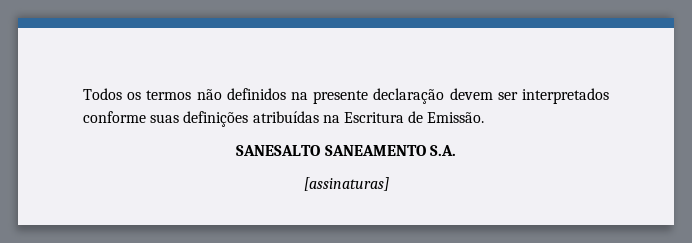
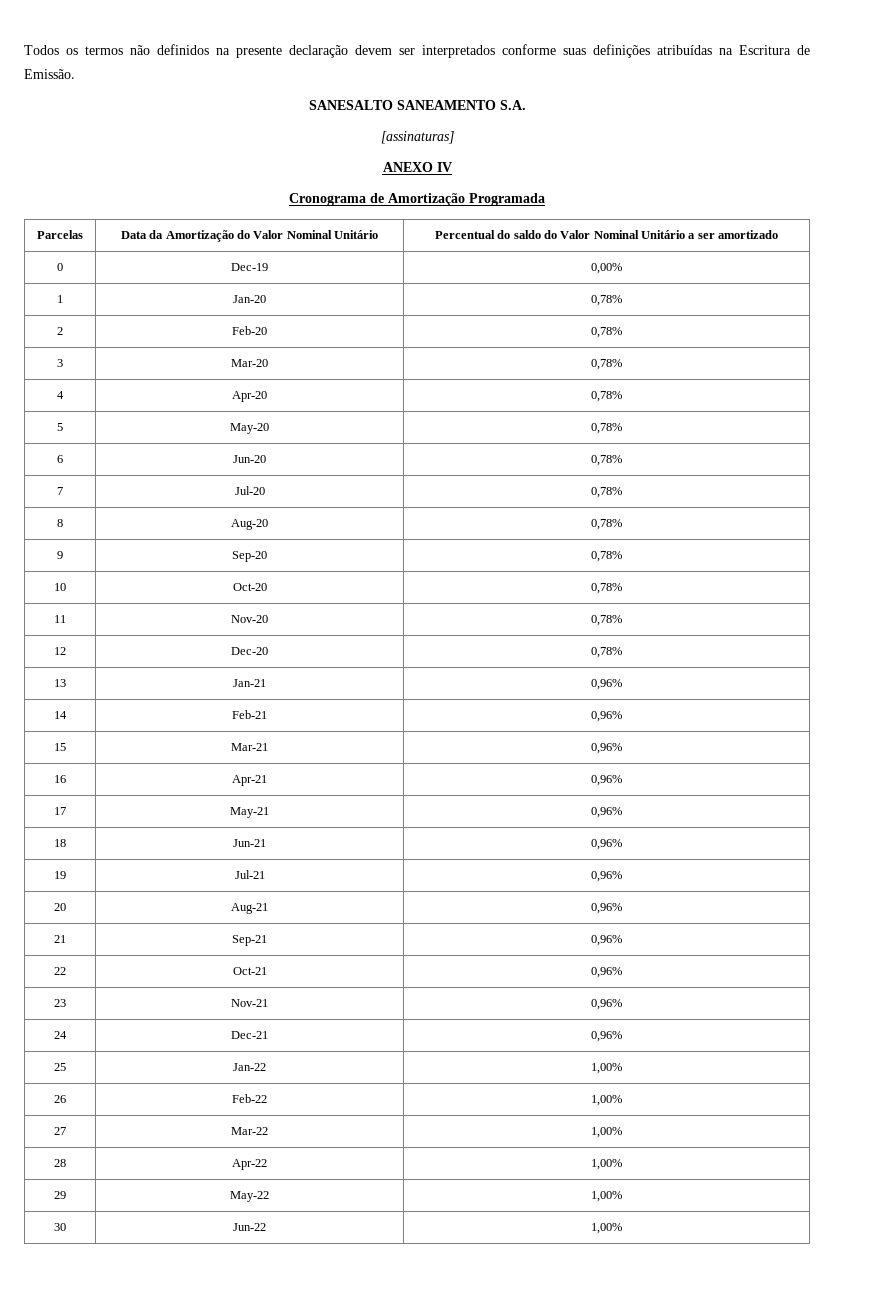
+ ANEXO IV
+ Cronograma de Amortização Programada
+ Parcelas | Data da Amortização do Valor Nominal Unitário | Percentual do saldo do Valor Nominal Unitário a ser amortizado
+ 0 | Dec-19 | 0,00%
+ 1 | Jan-20 | 0,78%
+ 2 | Feb-20 | 0,78%
+ 3 | Mar-20 | 0,78%
+ 4 | Apr-20 | 0,78%
+ 5 | May-20 | 0,78%
+ 6 | Jun-20 | 0,78%
+ 7 | Jul-20 | 0,78%
+ 8 | Aug-20 | 0,78%
+ 9 | Sep-20 | 0,78%
+ 10 | Oct-20 | 0,78%
+ 11 | Nov-20 | 0,78%
+ 12 | Dec-20 | 0,78%
+ 13 | Jan-21 | 0,96%
+ 14 | Feb-21 | 0,96%
+ 15 | Mar-21 | 0,96%
+ 16 | Apr-21 | 0,96%
+ 17 | May-21 | 0,96%
+ 18 | Jun-21 | 0,96%
+ 19 | Jul-21 | 0,96%
+ 20 | Aug-21 | 0,96%
+ 21 | Sep-21 | 0,96%
+ 22 | Oct-21 | 0,96%
+ 23 | Nov-21 | 0,96%
+ 24 | Dec-21 | 0,96%
+ 25 | Jan-22 | 1,00%
+ 26 | Feb-22 | 1,00%
+ 27 | Mar-22 | 1,00%
+ 28 | Apr-22 | 1,00%
+ 29 | May-22 | 1,00%
+ 30 | Jun-22 | 1,00%

